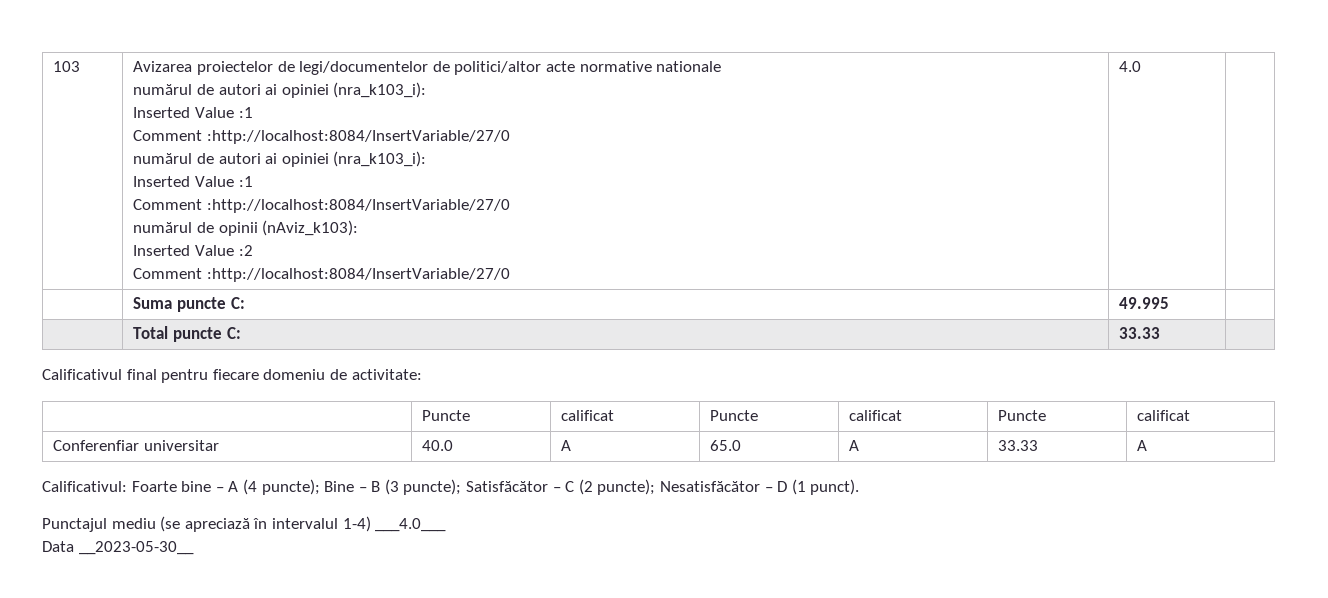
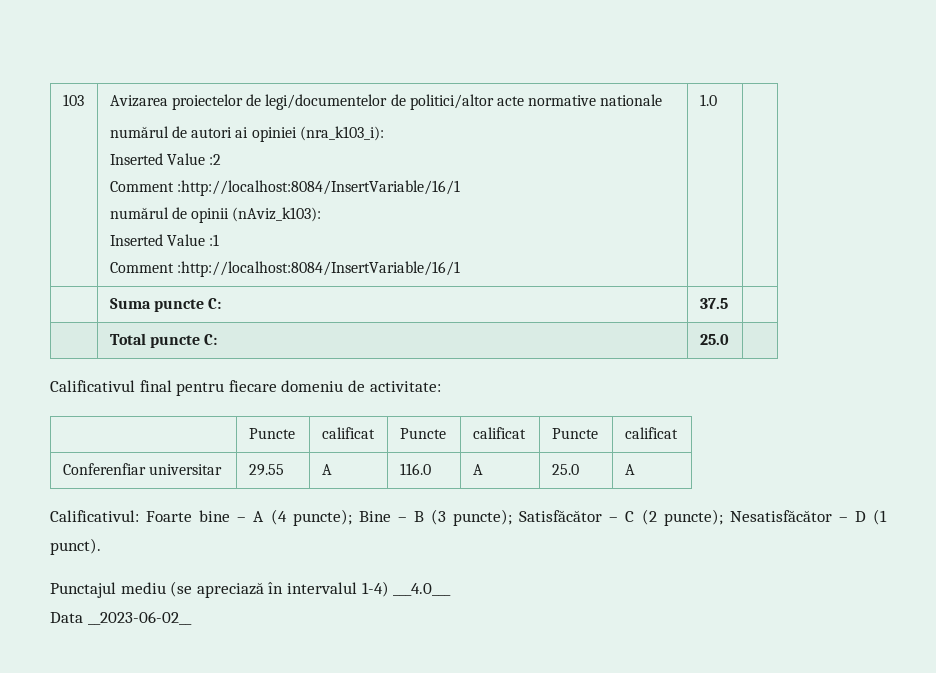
  Avizarea proiectelor de legi/documentelor de politici/altor acte normative nationale
  numărul de autori ai opiniei (nra_k103_i):
- Inserted Value :1
- Comment :http://localhost:8084/InsertVariable/27/0
- numărul de autori ai opiniei (nra_k103_i):
- Inserted Value :1
- Comment :http://localhost:8084/InsertVariable/27/0
+ Inserted Value :2
+ Comment :http://localhost:8084/InsertVariable/16/1
- Inserted Value :2
- Comment :http://localhost:8084/InsertVariable/27/0 | 4.0
+ Inserted Value :1
+ Comment :http://localhost:8084/InsertVariable/16/1 | 1.0
- | Suma puncte C: | 49.995 |
+ | Suma puncte C: | 37.5 |
- | Total puncte C: | 33.33 |
+ | Total puncte C: | 25.0 |
- Conferenfiar universitar | 40.0 | A | 65.0 | A | 33.33 | A
+ Conferenfiar universitar | 29.55 | A | 116.0 | A | 25.0 | A
- Data __2023-05-30__
+ Data __2023-06-02__

